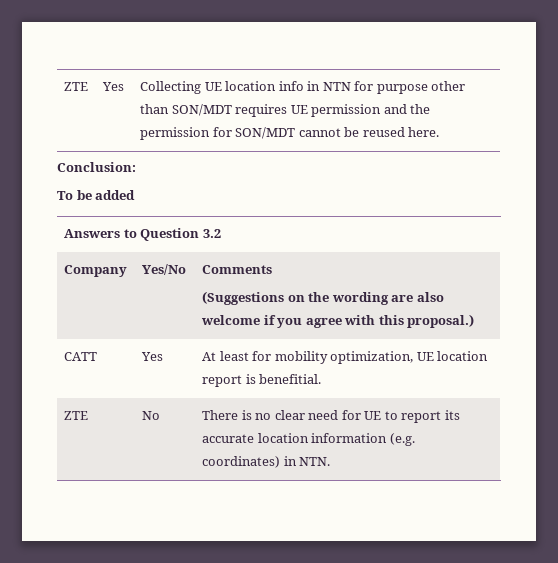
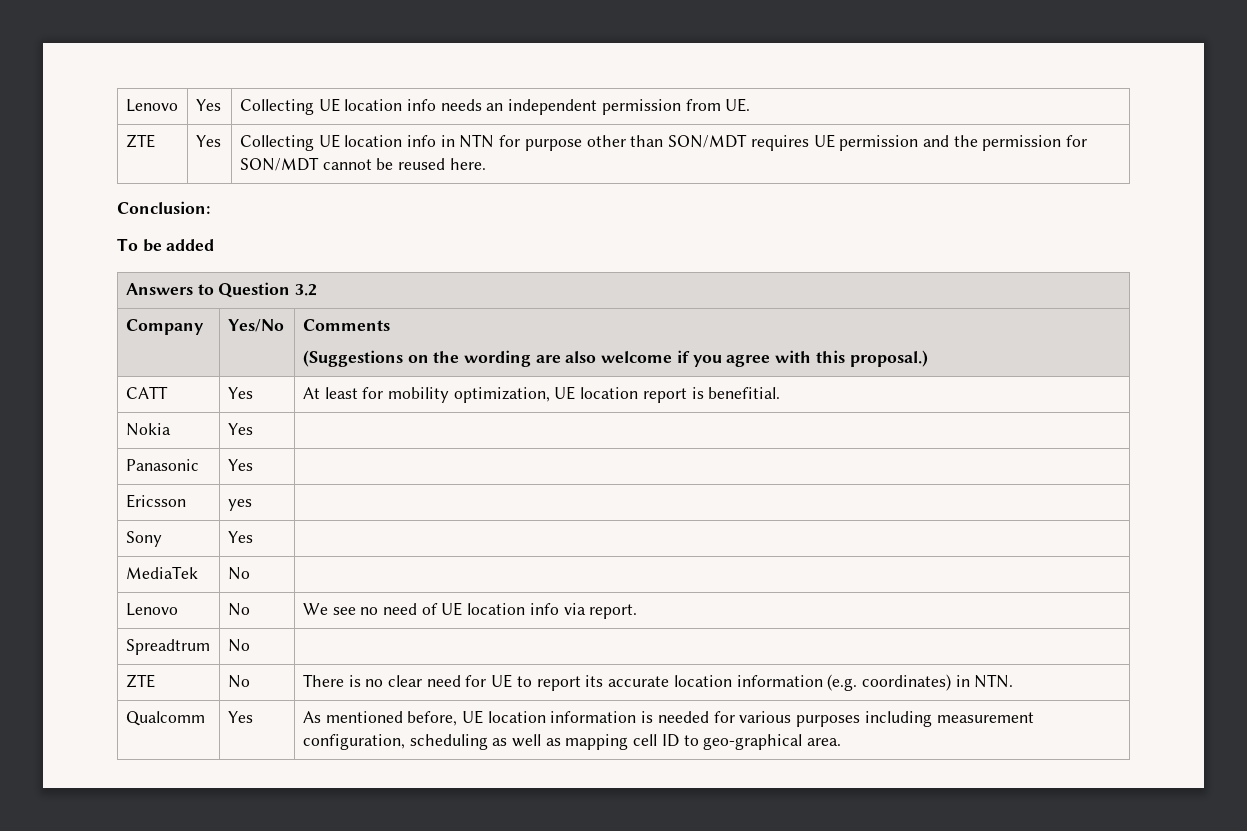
+ Lenovo | Yes | Collecting UE location info needs an independent permission from UE.
+ Nokia | Yes |
+ Panasonic | Yes |
+ Ericsson | yes |
+ Sony | Yes |
+ MediaTek | No |
+ Lenovo | No | We see no need of UE location info via report.
+ Spreadtrum | No |
+ Qualcomm | Yes | As mentioned before, UE location information is needed for various purposes including measurement configuration, scheduling as well as mapping cell ID to geo-graphical area.

